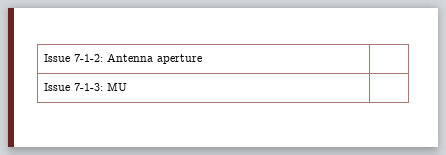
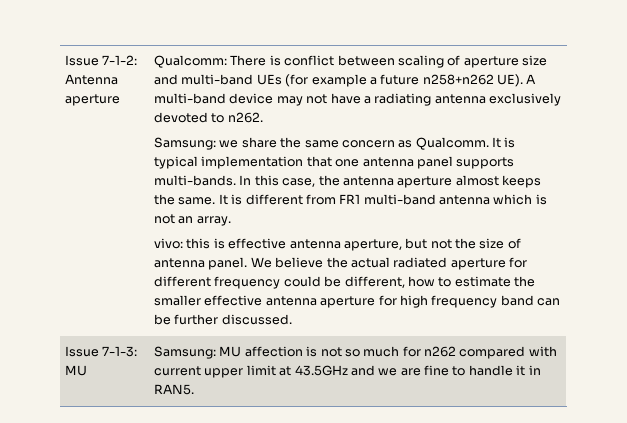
- Issue 7-1-3: MU |
+ Qualcomm: There is conflict between scaling of aperture size and multi-band UEs (for example a future n258+n262 UE). A multi-band device may not have a radiating antenna exclusively devoted to n262.
+ Samsung: we share the same concern as Qualcomm. It is typical implementation that one antenna panel supports multi-bands. In this case, the antenna aperture almost keeps the same. It is different from FR1 multi-band antenna which is not an array.
+ vivo: this is effective antenna aperture, but not the size of antenna panel. We believe the actual radiated aperture for different frequency could be different, how to estimate the smaller effective antenna aperture for high frequency band can be further discussed.
+ Issue 7-1-3: MU | Samsung: MU affection is not so much for n262 compared with current upper limit at 43.5GHz and we are fine to handle it in RAN5.

